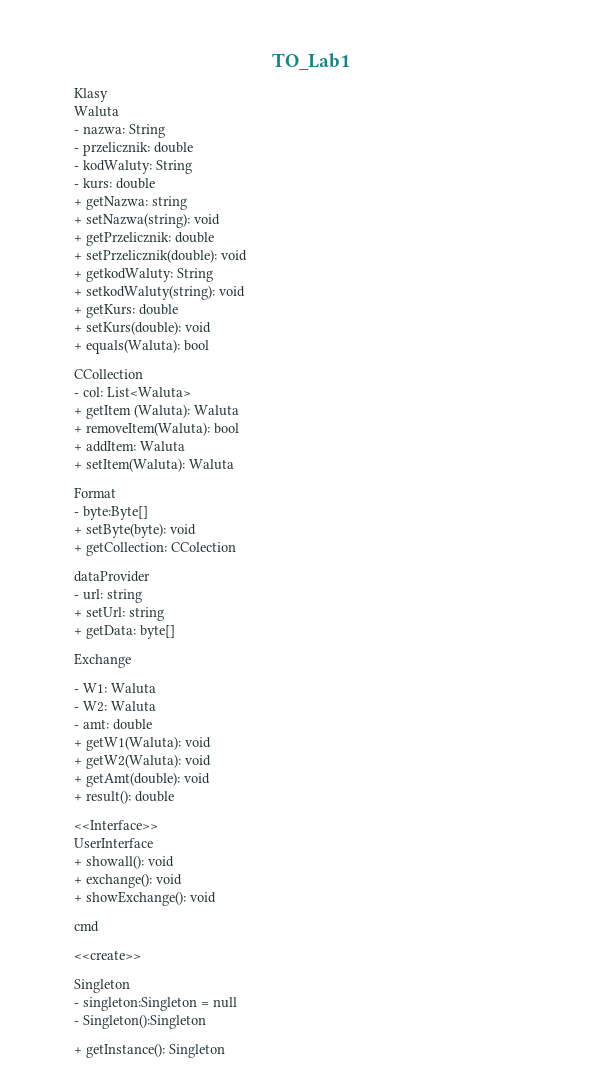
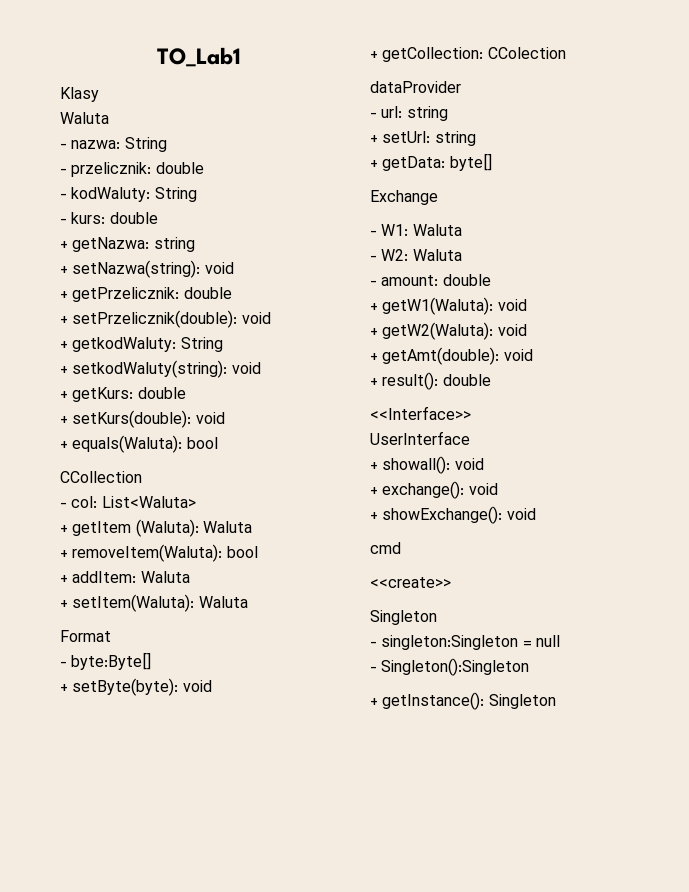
- - amt: double
+ - amount: double

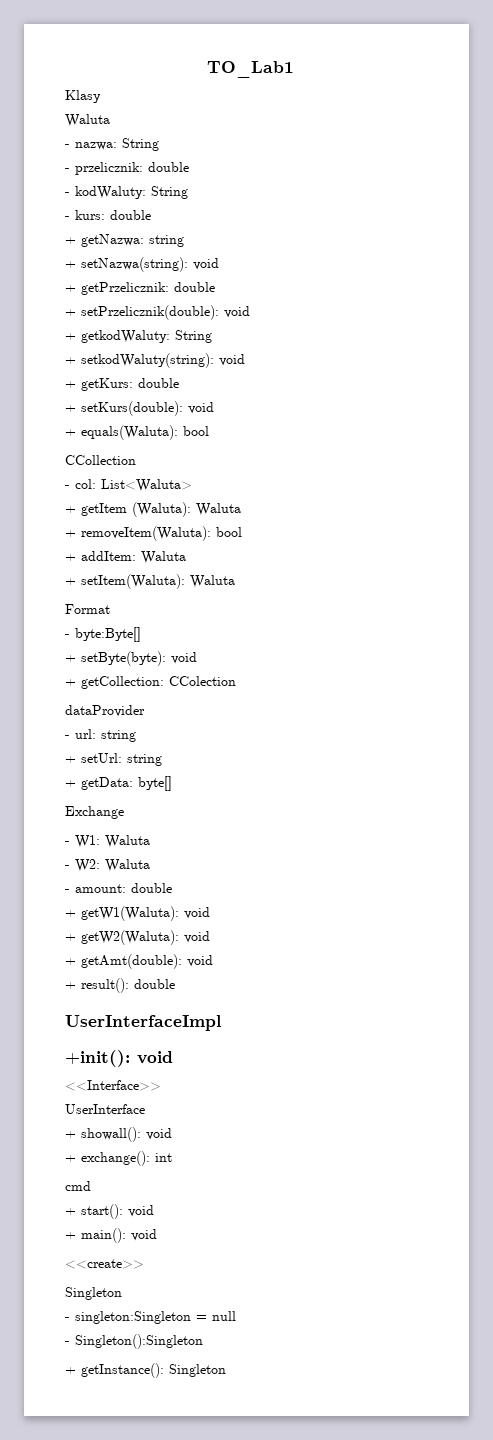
+ UserInterfaceImpl
+ +init(): void
- + exchange(): void
- + showExchange(): void
+ + exchange(): int
  cmd
+ + start(): void
+ + main(): void

